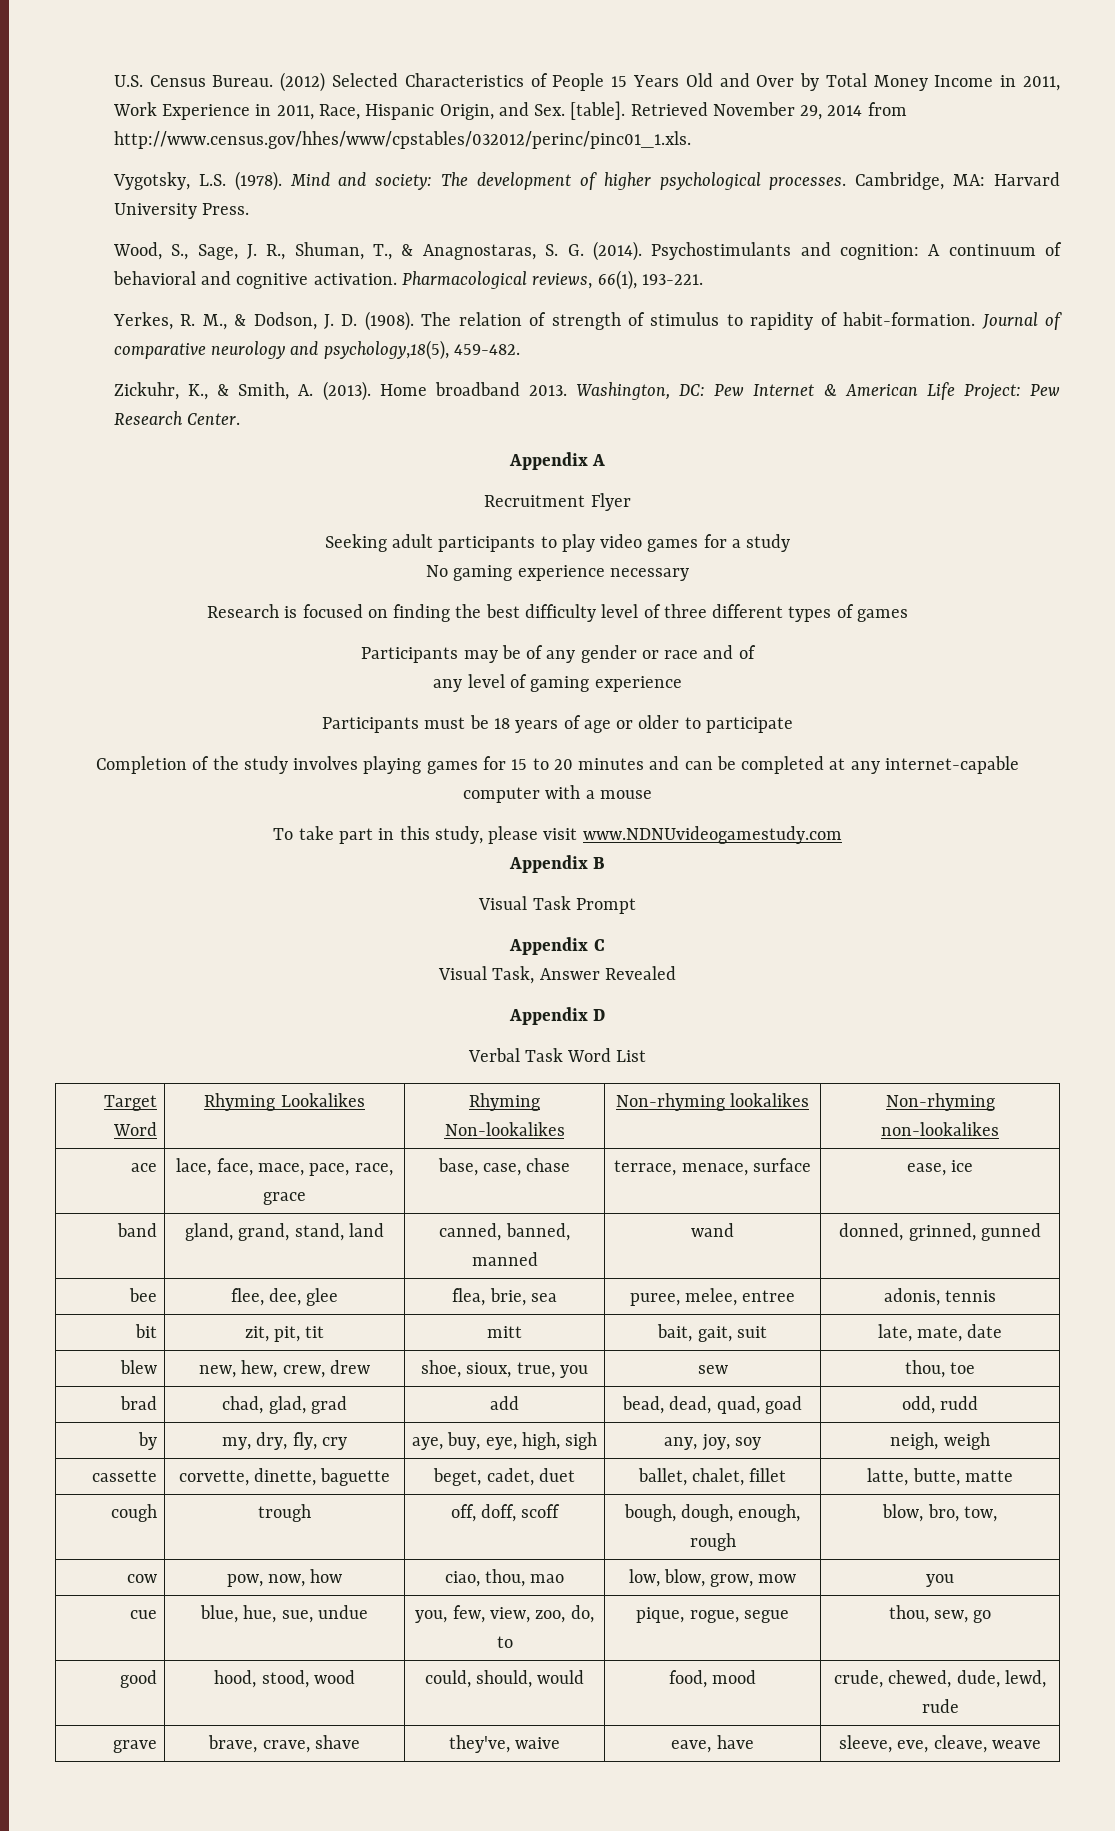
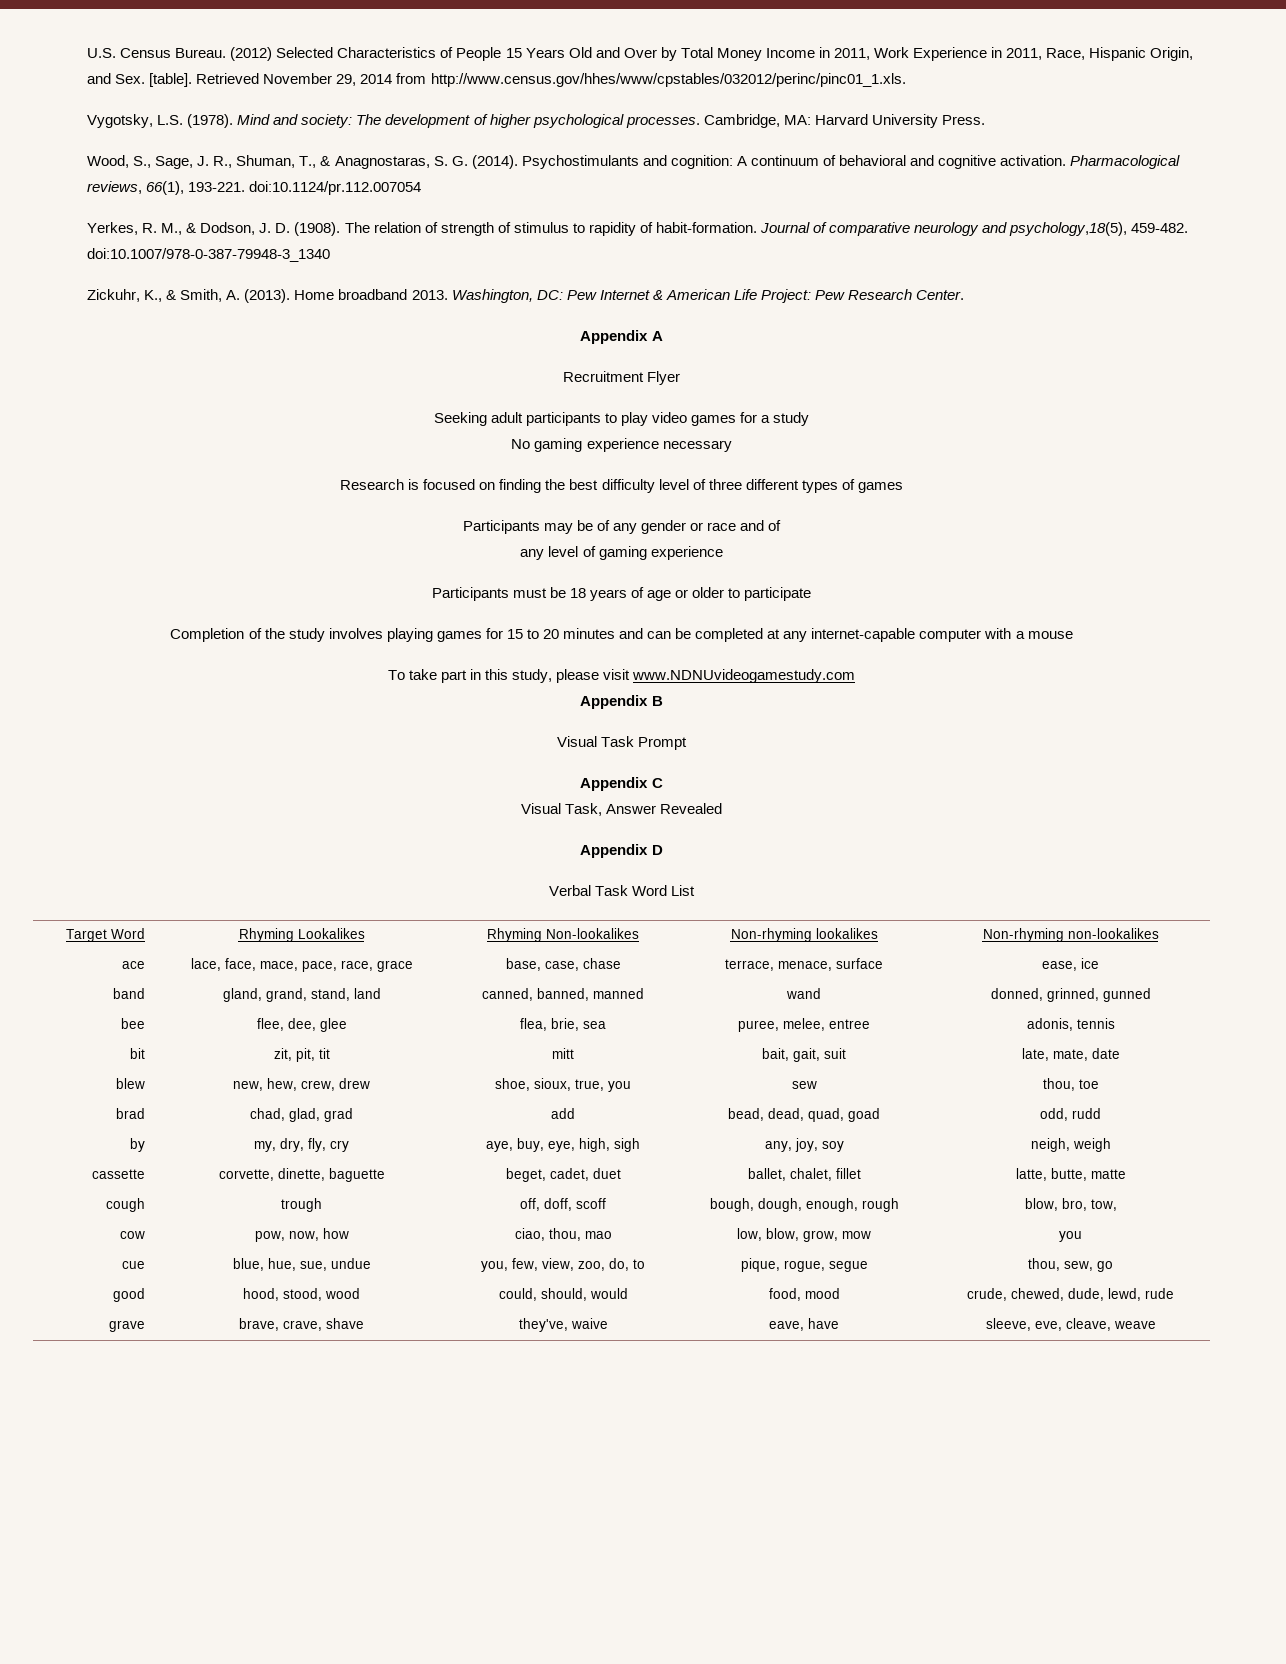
- Pharmacological reviews, 66(1), 193-221.
+ Pharmacological reviews, 66(1), 193-221. doi:10.1124/pr.112.007054
- Journal of comparative neurology and psychology,18(5), 459-482.
+ Journal of comparative neurology and psychology,18(5), 459-482. doi:10.1007/978-0-387-79948-3_1340

